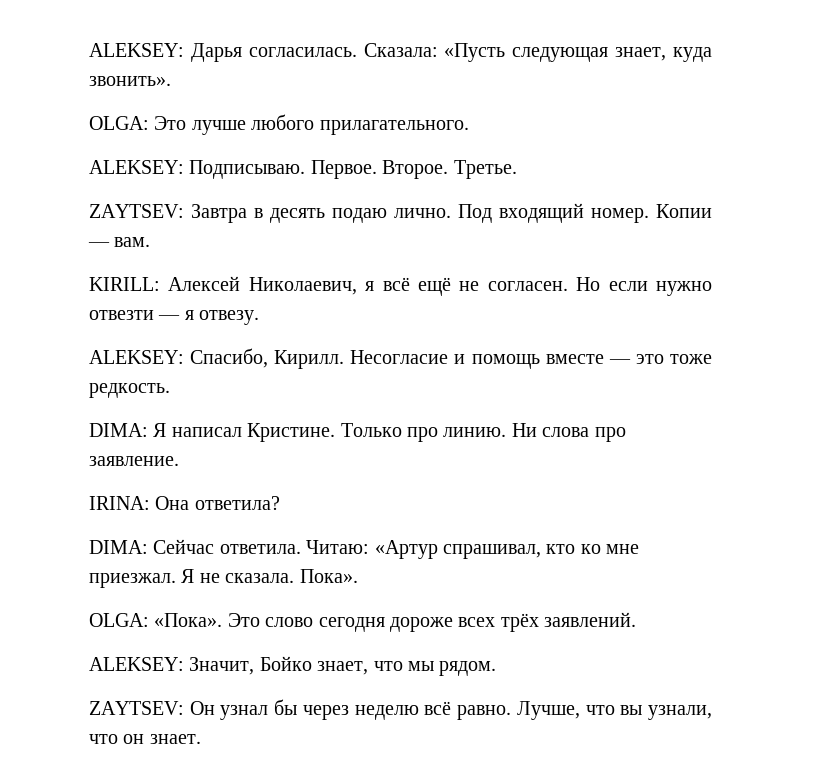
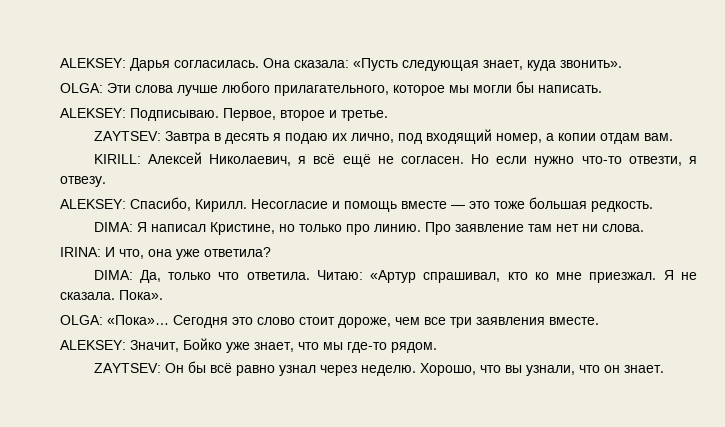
- Сказала: «Пусть следующая знает, куда звонить».
+ Она сказала: «Пусть следующая знает, куда звонить».
- OLGA: Это лучше любого прилагательного.
- ALEKSEY: Подписываю. Первое. Второе. Третье.
- ZAYTSEV: Завтра в десять подаю лично. Под входящий номер. Копии — вам.
+ OLGA: Эти слова лучше любого прилагательного, которое мы могли бы написать.
+ ALEKSEY: Подписываю. Первое, второе и третье.
+ ZAYTSEV: Завтра в десять я подаю их лично, под входящий номер, а копии отдам вам.
- Но если нужно отвезти — я отвезу.
+ Но если нужно что-то отвезти, я отвезу.
- Несогласие и помощь вместе — это тоже редкость.
+ Несогласие и помощь вместе — это тоже большая редкость.
- DIMA: Я написал Кристине. Только про линию. Ни слова про заявление.
- IRINA: Она ответила?
+ DIMA: Я написал Кристине, но только про линию. Про заявление там нет ни слова.
+ IRINA: И что, она уже ответила?
- DIMA: Сейчас ответила.
+ DIMA: Да, только что ответила.
- OLGA: «Пока». Это слово сегодня дороже всех трёх заявлений.
+ OLGA: «Пока»… Сегодня это слово стоит дороже, чем все три заявления вместе.
- ALEKSEY: Значит, Бойко знает, что мы рядом.
+ ALEKSEY: Значит, Бойко уже знает, что мы где-то рядом.
- ZAYTSEV: Он узнал бы через неделю всё равно. Лучше, что вы узнали, что он знает.
+ ZAYTSEV: Он бы всё равно узнал через неделю. Хорошо, что вы узнали, что он знает.

